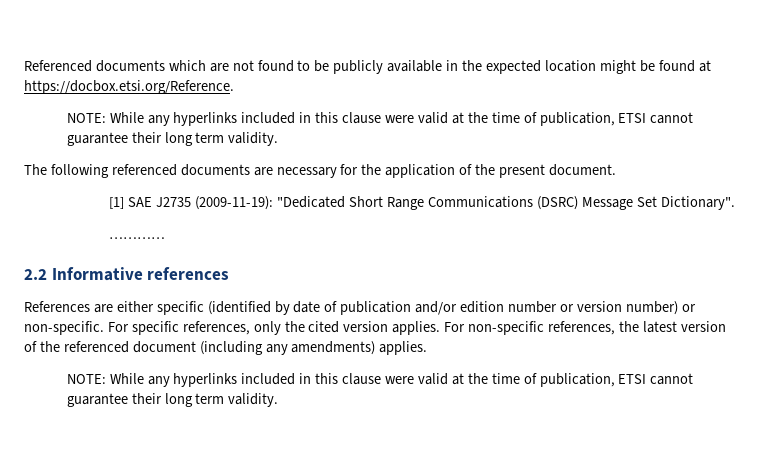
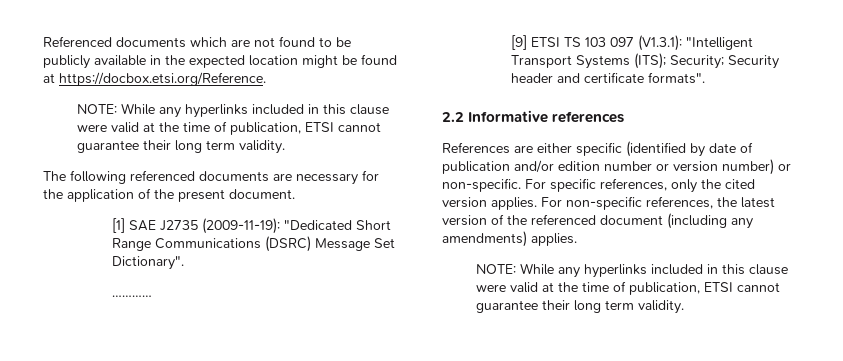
+ [9] ETSI TS 103 097 (V1.3.1): "Intelligent Transport Systems (ITS); Security; Security header and certificate formats".

